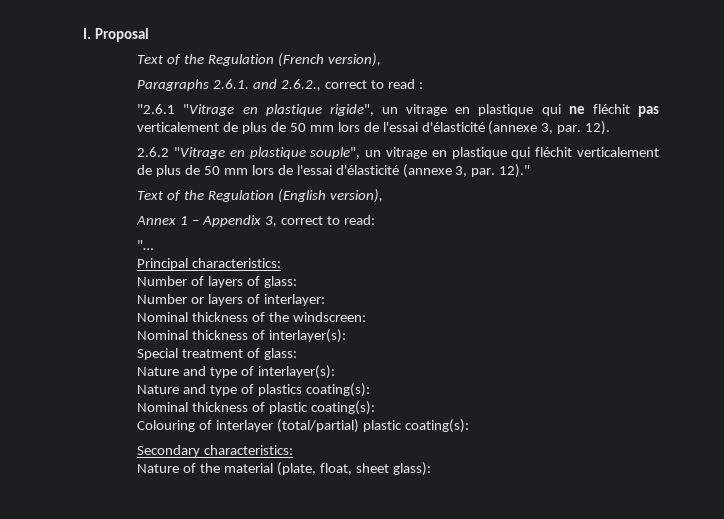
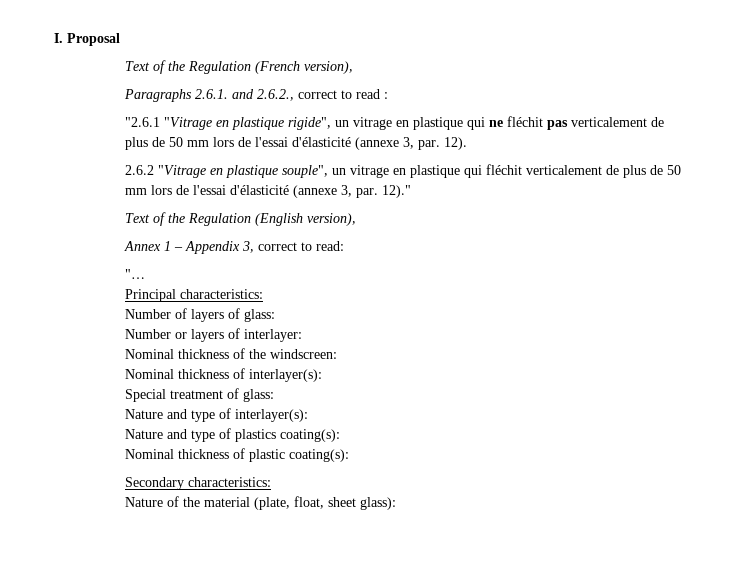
- Colouring of interlayer (total/partial) plastic coating(s):

